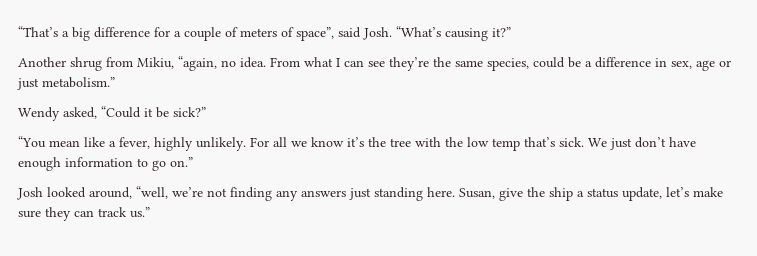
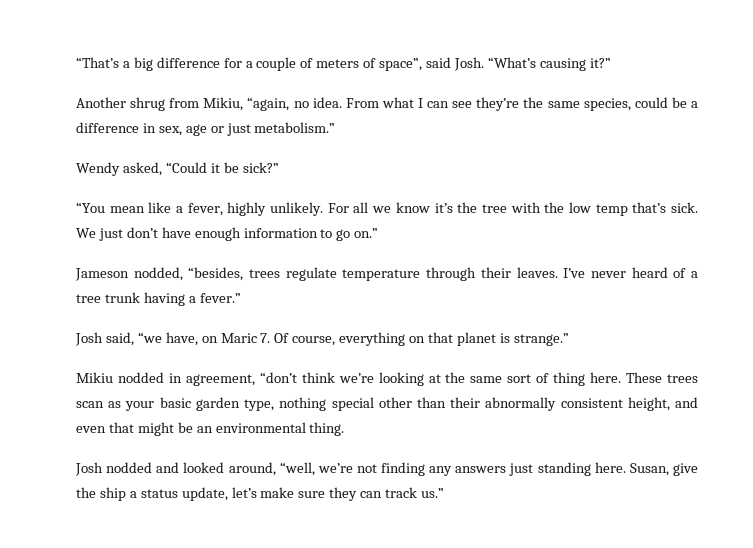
- Josh looked around, “well, we’re not finding any answers just standing here.
+ Jameson nodded, “besides, trees regulate temperature through their leaves. I’ve never heard of a tree trunk having a fever.”
+ Josh said, “we have, on Maric 7. Of course, everything on that planet is strange.”
+ Mikiu nodded in agreement, “don’t think we’re looking at the same sort of thing here. These trees scan as your basic garden type, nothing special other than their abnormally consistent height, and even that might be an environmental thing.
+ Josh nodded and looked around, “well, we’re not finding any answers just standing here.

